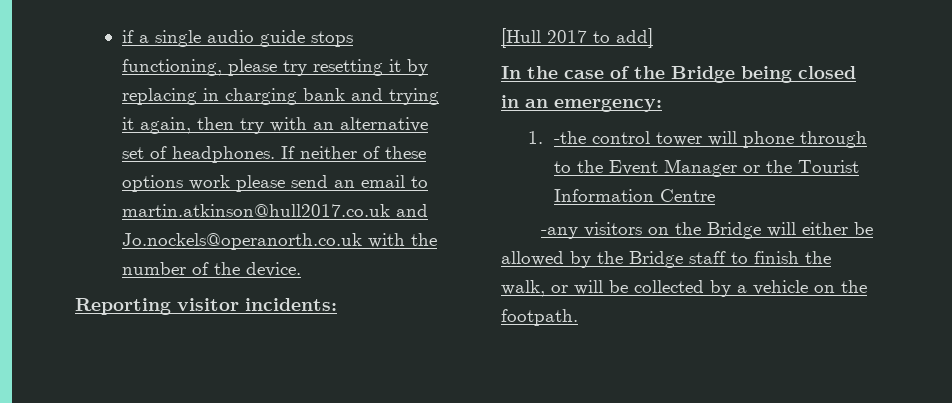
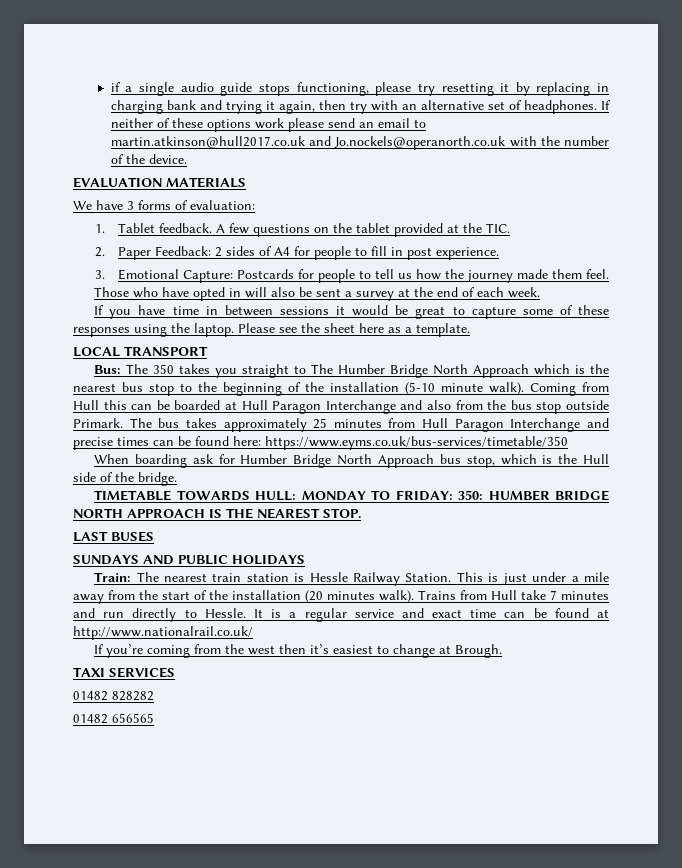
- Reporting visitor incidents:
- [Hull 2017 to add]
- In the case of the Bridge being closed in an emergency:
- 1. -the control tower will phone through to the Event Manager or the Tourist Information Centre
- -any visitors on the Bridge will either be allowed by the Bridge staff to finish the walk, or will be collected by a vehicle on the footpath.
+ EVALUATION MATERIALS
+ We have 3 forms of evaluation:
+ 1. Tablet feedback. A few questions on the tablet provided at the TIC.
+ 2. Paper Feedback: 2 sides of A4 for people to fill in post experience.
+ 3. Emotional Capture: Postcards for people to tell us how the journey made them feel.
+ Those who have opted in will also be sent a survey at the end of each week.
+ If you have time in between sessions it would be great to capture some of these responses using the laptop. Please see the sheet here as a template.
+ LOCAL TRANSPORT
+ Bus: The 350 takes you straight to The Humber Bridge North Approach which is the nearest bus stop to the beginning of the installation (5-10 minute walk). Coming from Hull this can be boarded at Hull Paragon Interchange and also from the bus stop outside Primark. The bus takes approximately 25 minutes from Hull Paragon Interchange and precise times can be found here: https://www.eyms.co.uk/bus-services/timetable/350
+ When boarding ask for Humber Bridge North Approach bus stop, which is the Hull side of the bridge.
+ TIMETABLE TOWARDS HULL: MONDAY TO FRIDAY: 350: HUMBER BRIDGE NORTH APPROACH IS THE NEAREST STOP.
+ LAST BUSES
+ SUNDAYS AND PUBLIC HOLIDAYS
+ Train: The nearest train station is Hessle Railway Station. This is just under a mile away from the start of the installation (20 minutes walk). Trains from Hull take 7 minutes and run directly to Hessle. It is a regular service and exact time can be found at http://www.nationalrail.co.uk/
+ If you’re coming from the west then it’s easiest to change at Brough.
+ TAXI SERVICES
+ 01482 828282
+ 01482 656565

